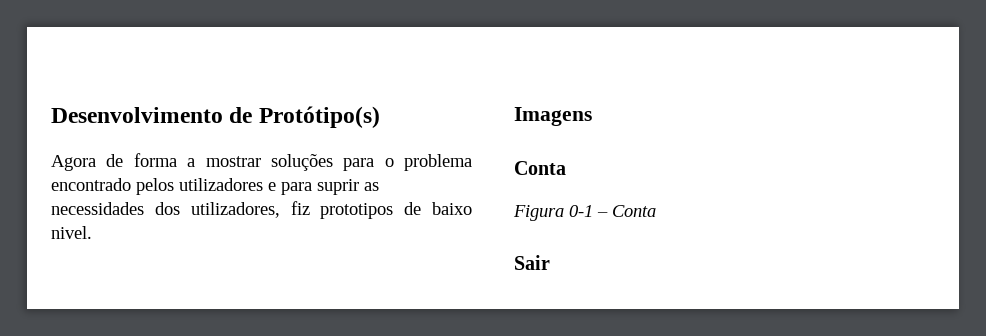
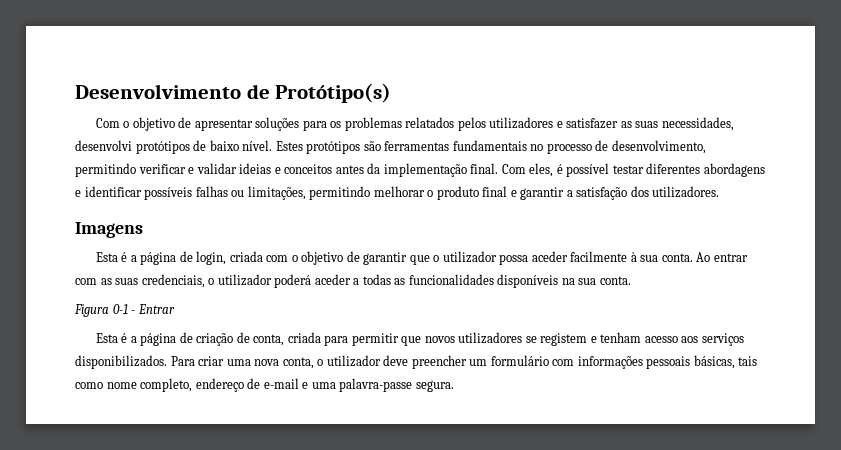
- Agora de forma a mostrar soluções para o problema encontrado pelos utilizadores e para suprir as necessidades dos utilizadores, fiz prototipos de baixo nivel.
+ Com o objetivo de apresentar soluções para os problemas relatados pelos utilizadores e satisfazer as suas necessidades, desenvolvi protótipos de baixo nível. Estes protótipos são ferramentas fundamentais no processo de desenvolvimento, permitindo verificar e validar ideias e conceitos antes da implementação final. Com eles, é possível testar diferentes abordagens e identificar possíveis falhas ou limitações, permitindo melhorar o produto final e garantir a satisfação dos utilizadores.
  Imagens
- Conta
- Figura 0-1 – Conta
- Sair
+ Esta é a página de login, criada com o objetivo de garantir que o utilizador possa aceder facilmente à sua conta. Ao entrar com as suas credenciais, o utilizador poderá aceder a todas as funcionalidades disponíveis na sua conta.
+ Figura 0-1 - Entrar
+ Esta é a página de criação de conta, criada para permitir que novos utilizadores se registem e tenham acesso aos serviços disponibilizados. Para criar uma nova conta, o utilizador deve preencher um formulário com informações pessoais básicas, tais como nome completo, endereço de e-mail e uma palavra-passe segura.

